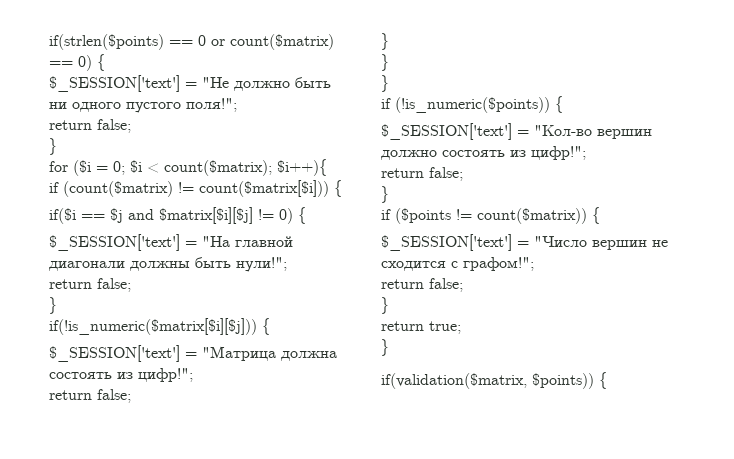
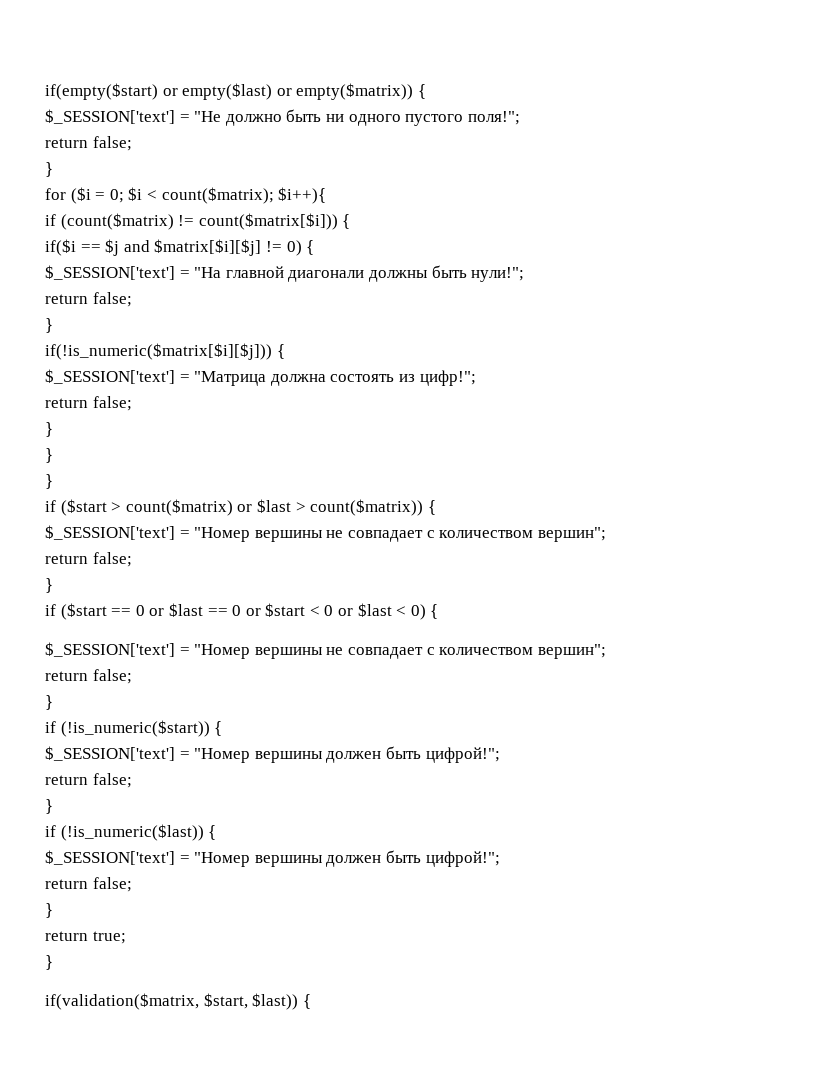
- if(strlen($points) == 0 or count($matrix) == 0) {
+ if(empty($start) or empty($last) or empty($matrix)) {
- if (!is_numeric($points)) {
- $_SESSION['text'] = "Кол-во вершин должно состоять из цифр!";
+ if ($start > count($matrix) or $last > count($matrix)) {
+ $_SESSION['text'] = "Номер вершины не совпадает с количеством вершин";
  return false;
  }
- if ($points != count($matrix)) {
- $_SESSION['text'] = "Число вершин не сходится с графом!";
+ if ($start == 0 or $last == 0 or $start < 0 or $last < 0) {
+ $_SESSION['text'] = "Номер вершины не совпадает с количеством вершин";
+ return false;
+ }
+ if (!is_numeric($start)) {
+ $_SESSION['text'] = "Номер вершины должен быть цифрой!";
+ return false;
+ }
+ if (!is_numeric($last)) {
+ $_SESSION['text'] = "Номер вершины должен быть цифрой!";
- if(validation($matrix, $points)) {
+ if(validation($matrix, $start, $last)) {

